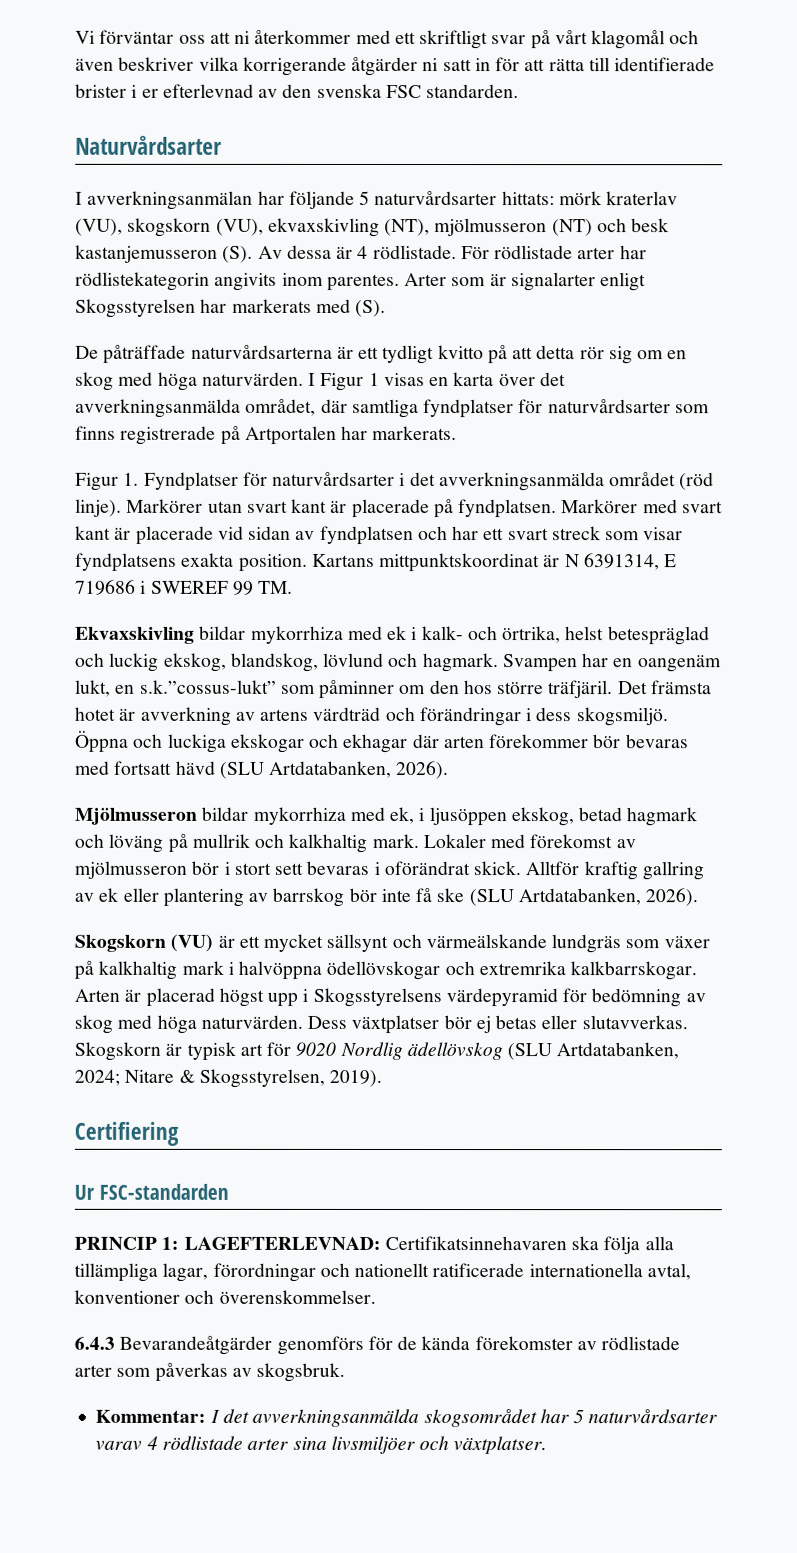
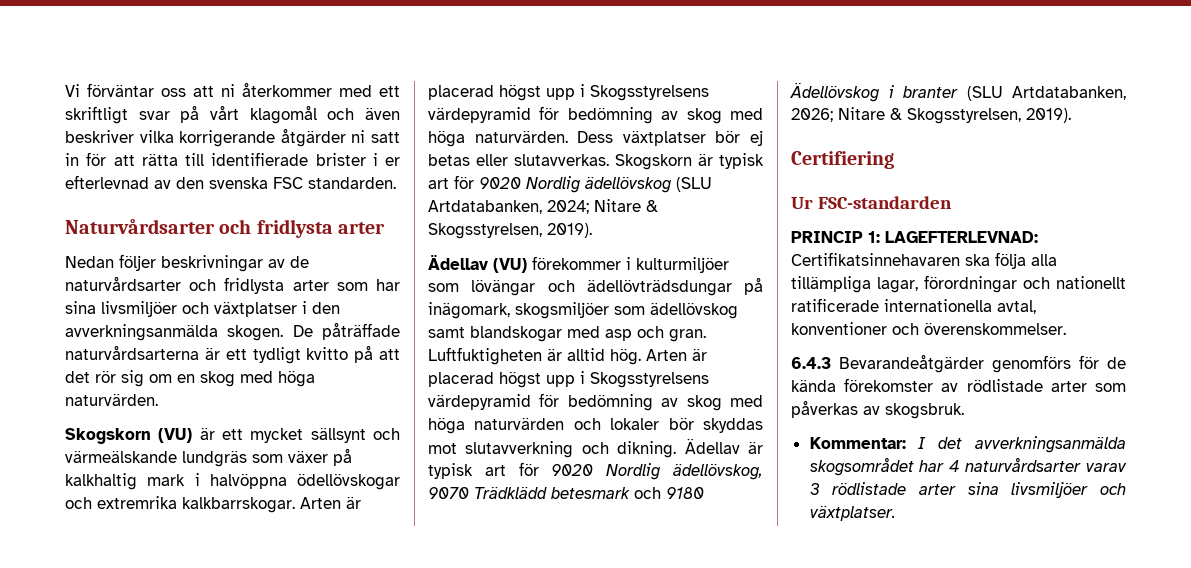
- Naturvårdsarter
- I avverkningsanmälan har följande 5 naturvårdsarter hittats: mörk kraterlav (VU), skogskorn (VU), ekvaxskivling (NT), mjölmusseron (NT) och besk kastanjemusseron (S). Av dessa är 4 rödlistade. För rödlistade arter har rödlistekategorin angivits inom parentes. Arter som är signalarter enligt Skogsstyrelsen har markerats med (S).
- De påträffade naturvårdsarterna är ett tydligt kvitto på att detta rör sig om en skog med höga naturvärden. I Figur 1 visas en karta över det avverkningsanmälda området, där samtliga fyndplatser för naturvårdsarter som finns registrerade på Artportalen har markerats.
- Figur 1. Fyndplatser för naturvårdsarter i det avverkningsanmälda området (röd linje). Markörer utan svart kant är placerade på fyndplatsen. Markörer med svart kant är placerade vid sidan av fyndplatsen och har ett svart streck som visar fyndplatsens exakta position. Kartans mittpunktskoordinat är N 6391314, E 719686 i SWEREF 99 TM.
- Ekvaxskivling bildar mykorrhiza med ek i kalk- och örtrika, helst betespräglad och luckig ekskog, blandskog, lövlund och hagmark. Svampen har en oangenäm lukt, en s.k.”cossus-lukt” som påminner om den hos större träfjäril. Det främsta hotet är avverkning av artens värdträd och förändringar i dess skogsmiljö. Öppna och luckiga ekskogar och ekhagar där arten förekommer bör bevaras med fortsatt hävd (SLU Artdatabanken, 2026).
- Mjölmusseron bildar mykorrhiza med ek, i ljusöppen ekskog, betad hagmark och löväng på mullrik och kalkhaltig mark. Lokaler med förekomst av mjölmusseron bör i stort sett bevaras i oförändrat skick. Alltför kraftig gallring av ek eller plantering av barrskog bör inte få ske (SLU Artdatabanken, 2026).
+ Naturvårdsarter och fridlysta arter
+ Nedan följer beskrivningar av de naturvårdsarter och fridlysta arter som har sina livsmiljöer och växtplatser i den avverkningsanmälda skogen. De påträffade naturvårdsarterna är ett tydligt kvitto på att det rör sig om en skog med höga naturvärden.
+ Ädellav (VU) förekommer i kulturmiljöer som lövängar och ädellövträdsdungar på inägomark, skogsmiljöer som ädellövskog samt blandskogar med asp och gran. Luftfuktigheten är alltid hög. Arten är placerad högst upp i Skogsstyrelsens värdepyramid för bedömning av skog med höga naturvärden och lokaler bör skyddas mot slutavverkning och dikning. Ädellav är typisk art för 9020 Nordlig ädellövskog, 9070 Trädklädd betesmark och 9180 Ädellövskog i branter (SLU Artdatabanken, 2026; Nitare & Skogsstyrelsen, 2019).
- Kommentar: I det avverkningsanmälda skogsområdet har 5 naturvårdsarter varav 4 rödlistade arter sina livsmiljöer och växtplatser.
+ Kommentar: I det avverkningsanmälda skogsområdet har 4 naturvårdsarter varav 3 rödlistade arter sina livsmiljöer och växtplatser.

